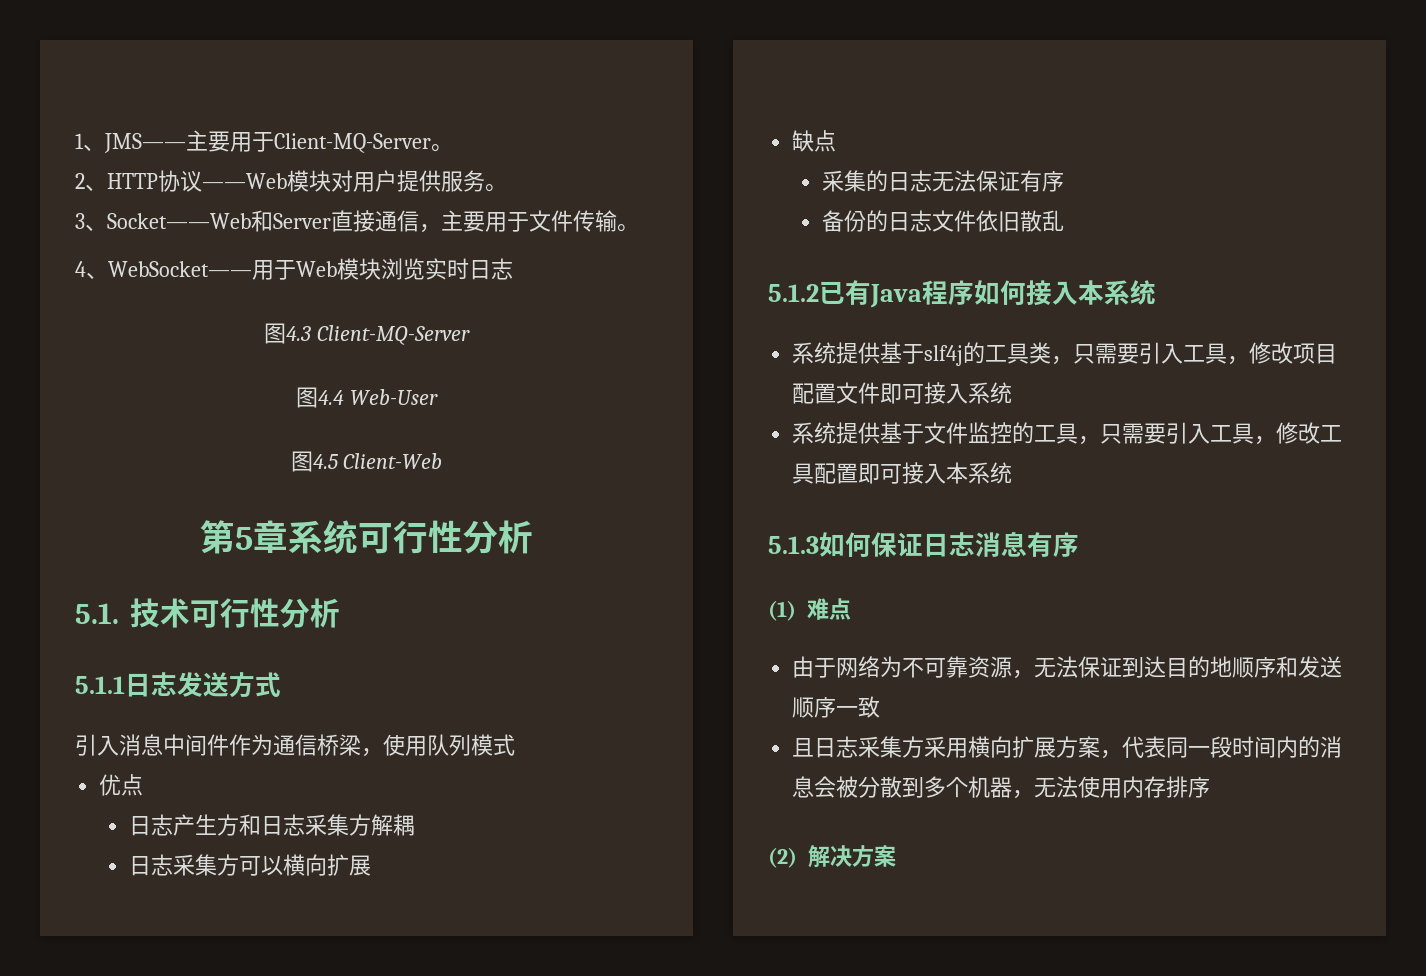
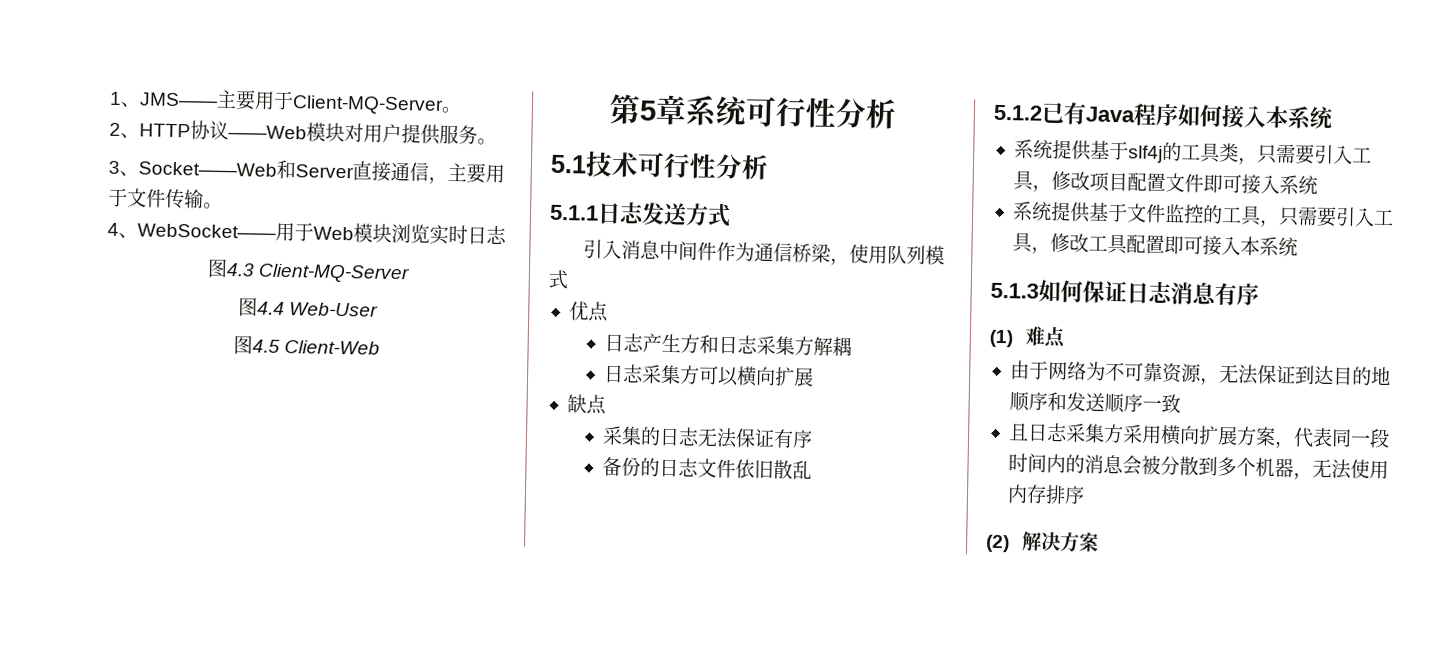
- 5.1.技术可行性分析
+ 5.1技术可行性分析

